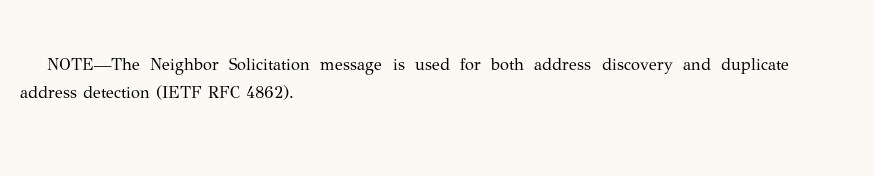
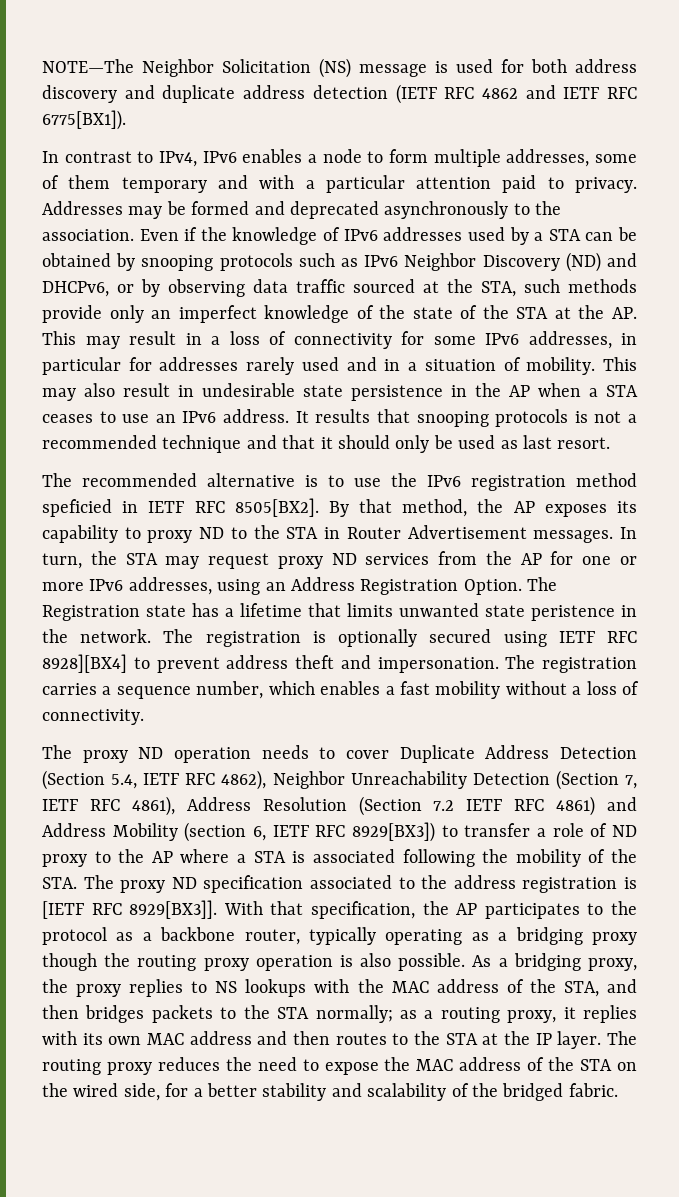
- NOTE—The Neighbor Solicitation message is used for both address discovery and duplicate address detection (IETF RFC 4862).
+ NOTE—The Neighbor Solicitation (NS) message is used for both address discovery and duplicate address detection (IETF RFC 4862 and IETF RFC 6775[BX1]).
+ In contrast to IPv4, IPv6 enables a node to form multiple addresses, some of them temporary and with a particular attention paid to privacy. Addresses may be formed and deprecated asynchronously to the association. Even if the knowledge of IPv6 addresses used by a STA can be obtained by snooping protocols such as IPv6 Neighbor Discovery (ND) and DHCPv6, or by observing data traffic sourced at the STA, such methods provide only an imperfect knowledge of the state of the STA at the AP. This may result in a loss of connectivity for some IPv6 addresses, in particular for addresses rarely used and in a situation of mobility. This may also result in undesirable state persistence in the AP when a STA ceases to use an IPv6 address. It results that snooping protocols is not a recommended technique and that it should only be used as last resort.
+ The recommended alternative is to use the IPv6 registration method speficied in IETF RFC 8505[BX2]. By that method, the AP exposes its capability to proxy ND to the STA in Router Advertisement messages. In turn, the STA may request proxy ND services from the AP for one or more IPv6 addresses, using an Address Registration Option. The Registration state has a lifetime that limits unwanted state peristence in the network. The registration is optionally secured using IETF RFC 8928][BX4] to prevent address theft and impersonation. The registration carries a sequence number, which enables a fast mobility without a loss of connectivity.
+ The proxy ND operation needs to cover Duplicate Address Detection (Section 5.4, IETF RFC 4862), Neighbor Unreachability Detection (Section 7, IETF RFC 4861), Address Resolution (Section 7.2 IETF RFC 4861) and Address Mobility (section 6, IETF RFC 8929[BX3]) to transfer a role of ND proxy to the AP where a STA is associated following the mobility of the STA. The proxy ND specification associated to the address registration is [IETF RFC 8929[BX3]]. With that specification, the AP participates to the protocol as a backbone router, typically operating as a bridging proxy though the routing proxy operation is also possible. As a bridging proxy, the proxy replies to NS lookups with the MAC address of the STA, and then bridges packets to the STA normally; as a routing proxy, it replies with its own MAC address and then routes to the STA at the IP layer. The routing proxy reduces the need to expose the MAC address of the STA on the wired side, for a better stability and scalability of the bridged fabric.

